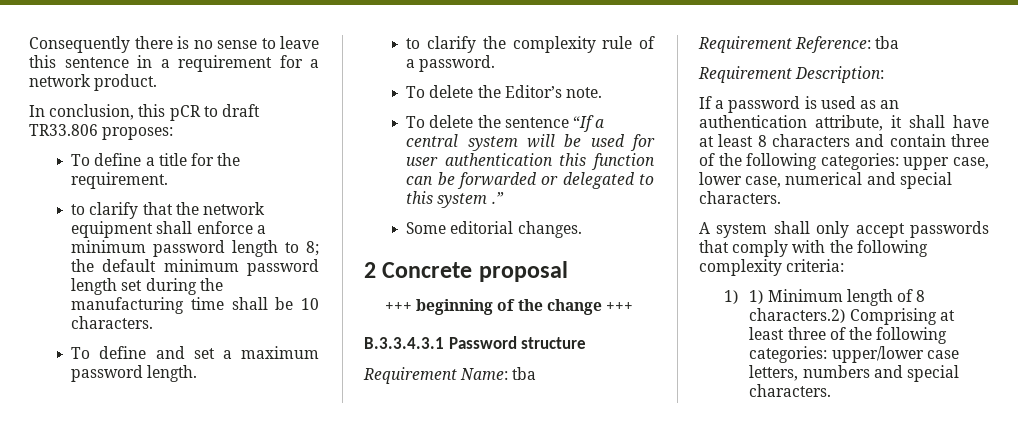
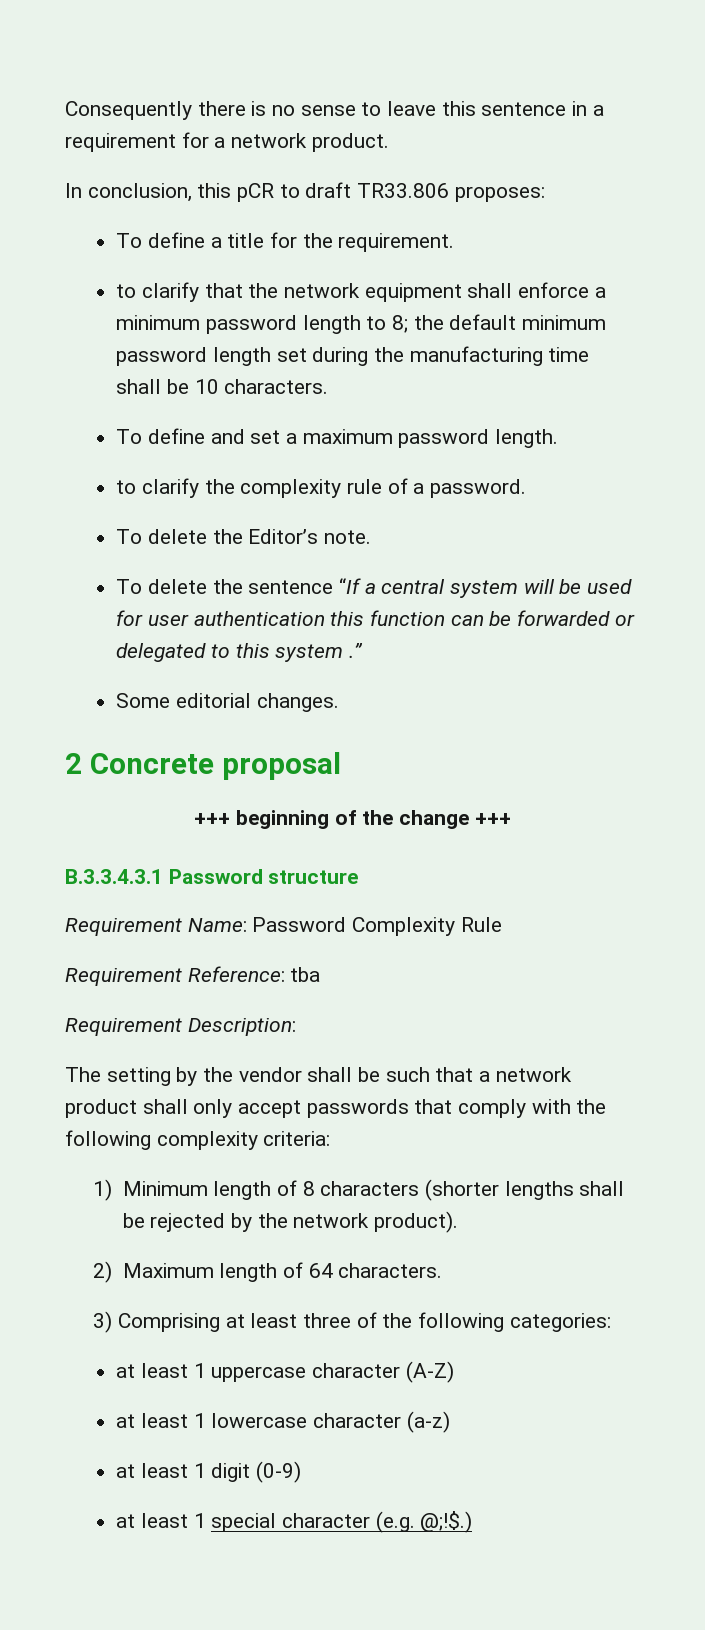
- Requirement Name: tba
+ Requirement Name: Password Complexity Rule
- If a password is used as an authentication attribute, it shall have at least 8 characters and contain three of the following categories: upper case, lower case, numerical and special characters.
- A system shall only accept passwords that comply with the following complexity criteria:
+ The setting by the vendor shall be such that a network product shall only accept passwords that comply with the following complexity criteria:
- 1) 1) Minimum length of 8 characters.2) Comprising at least three of the following categories: upper/lower case letters, numbers and special characters.
+ 1) Minimum length of 8 characters (shorter lengths shall be rejected by the network product).
+ 2) Maximum length of 64 characters.
+ 3) Comprising at least three of the following categories:
+ at least 1 uppercase character (A-Z)
+ at least 1 lowercase character (a-z)
+ at least 1 digit (0-9)
+ at least 1 special character (e.g. @;!$.)

